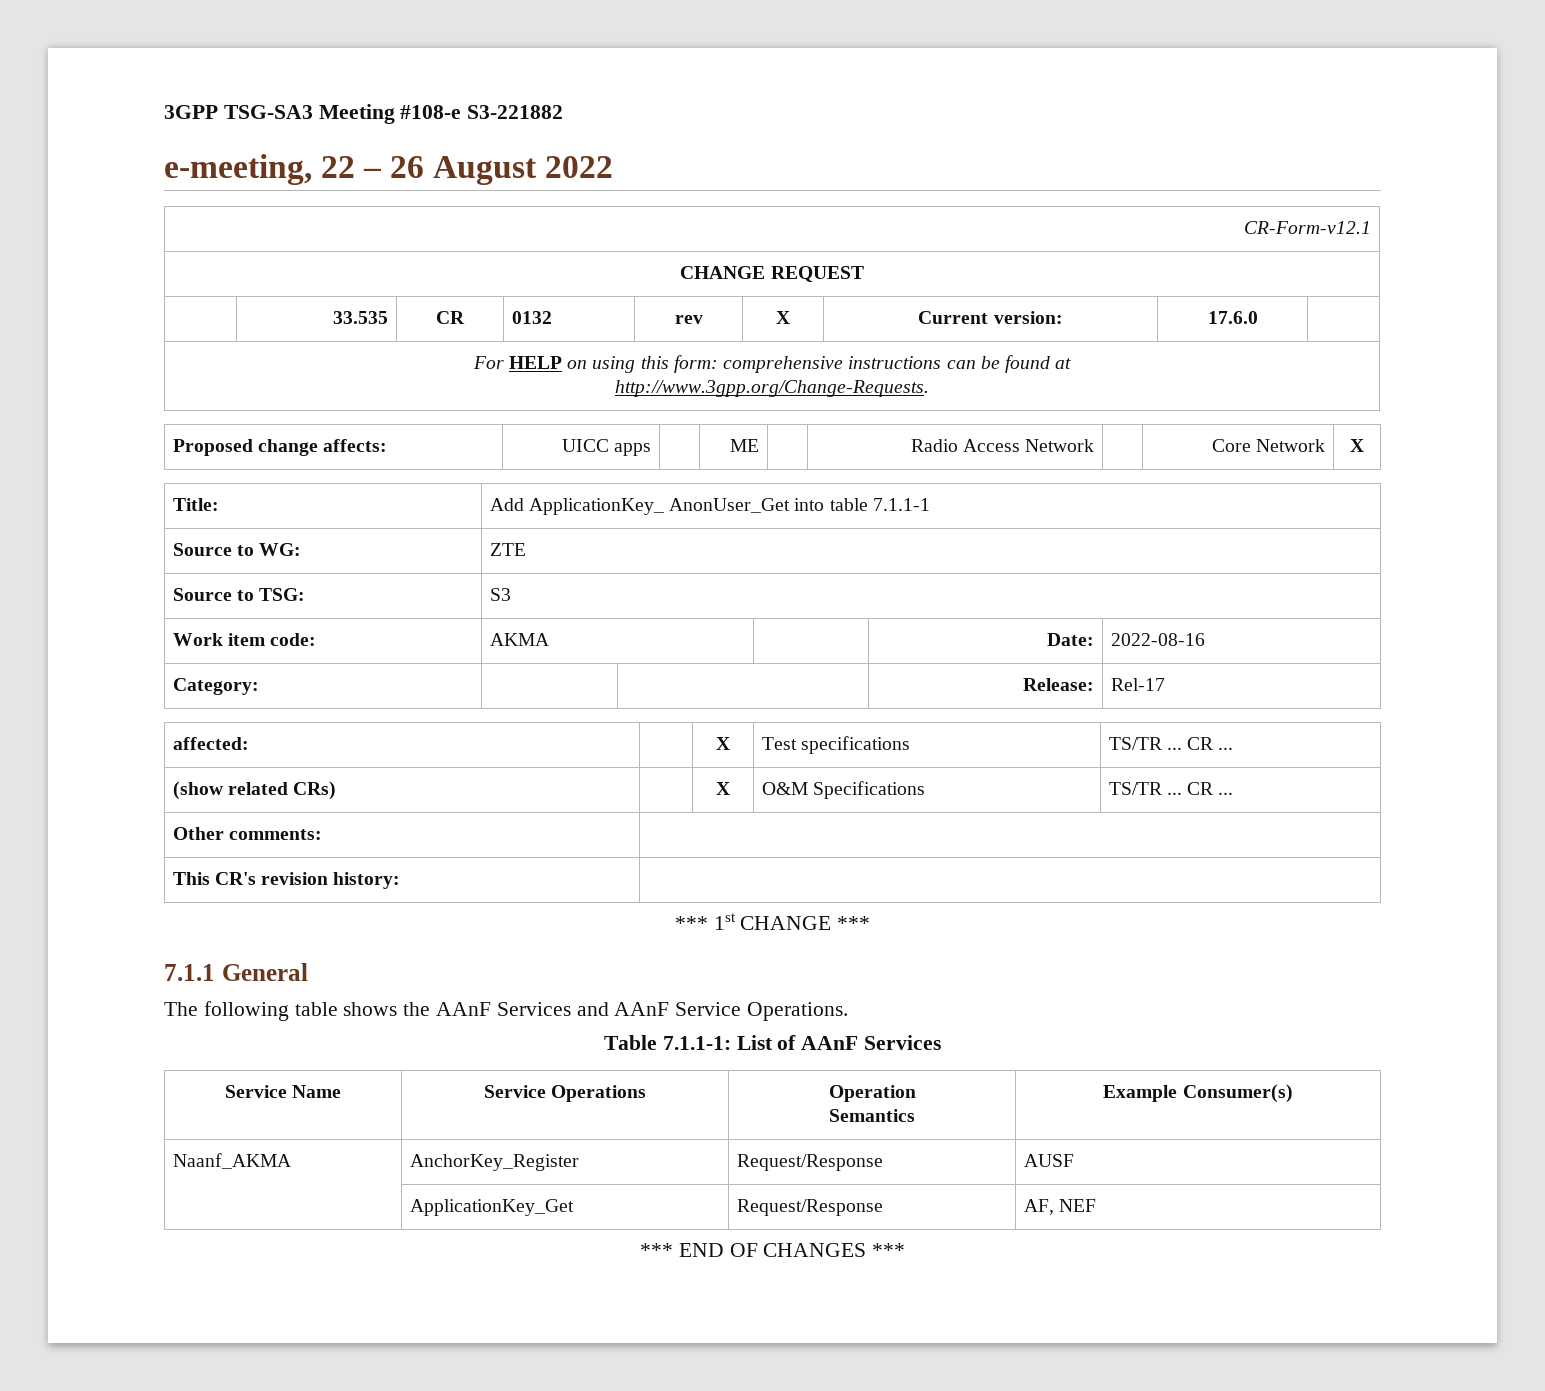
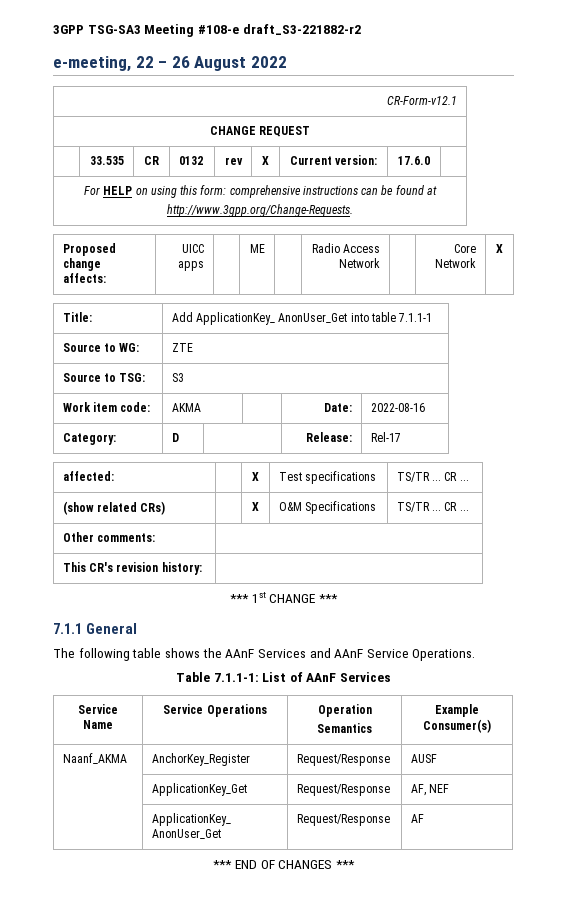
- 3GPP TSG-SA3 Meeting #108-e S3-221882
+ 3GPP TSG-SA3 Meeting #108-e draft_S3-221882-r2
- Category: | | | Release: | Rel-17
+ Category: | D | | Release: | Rel-17
+ | ApplicationKey_ AnonUser_Get | Request/Response | AF

